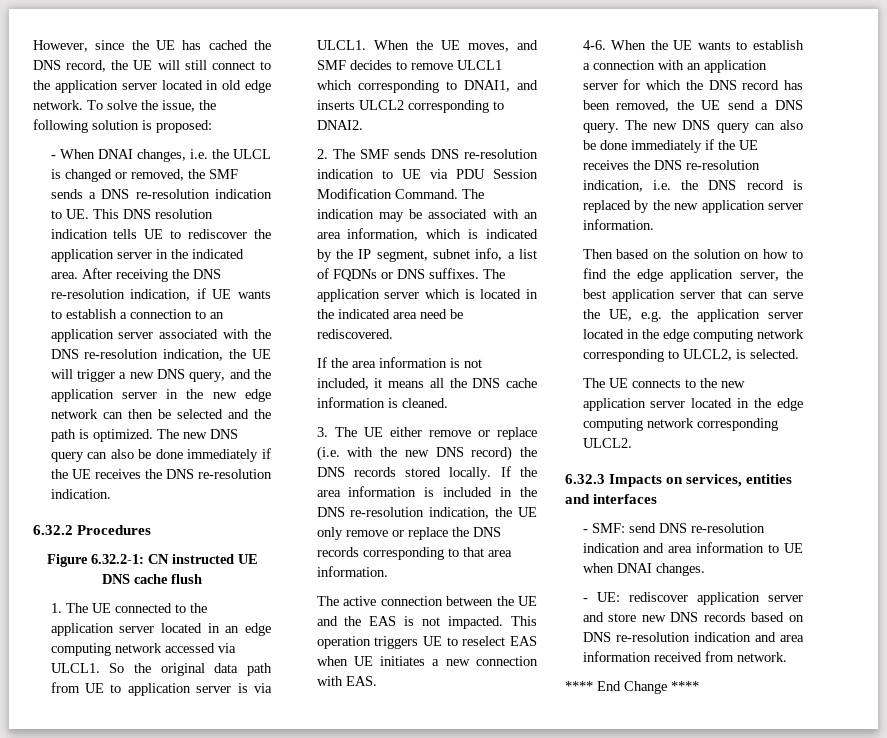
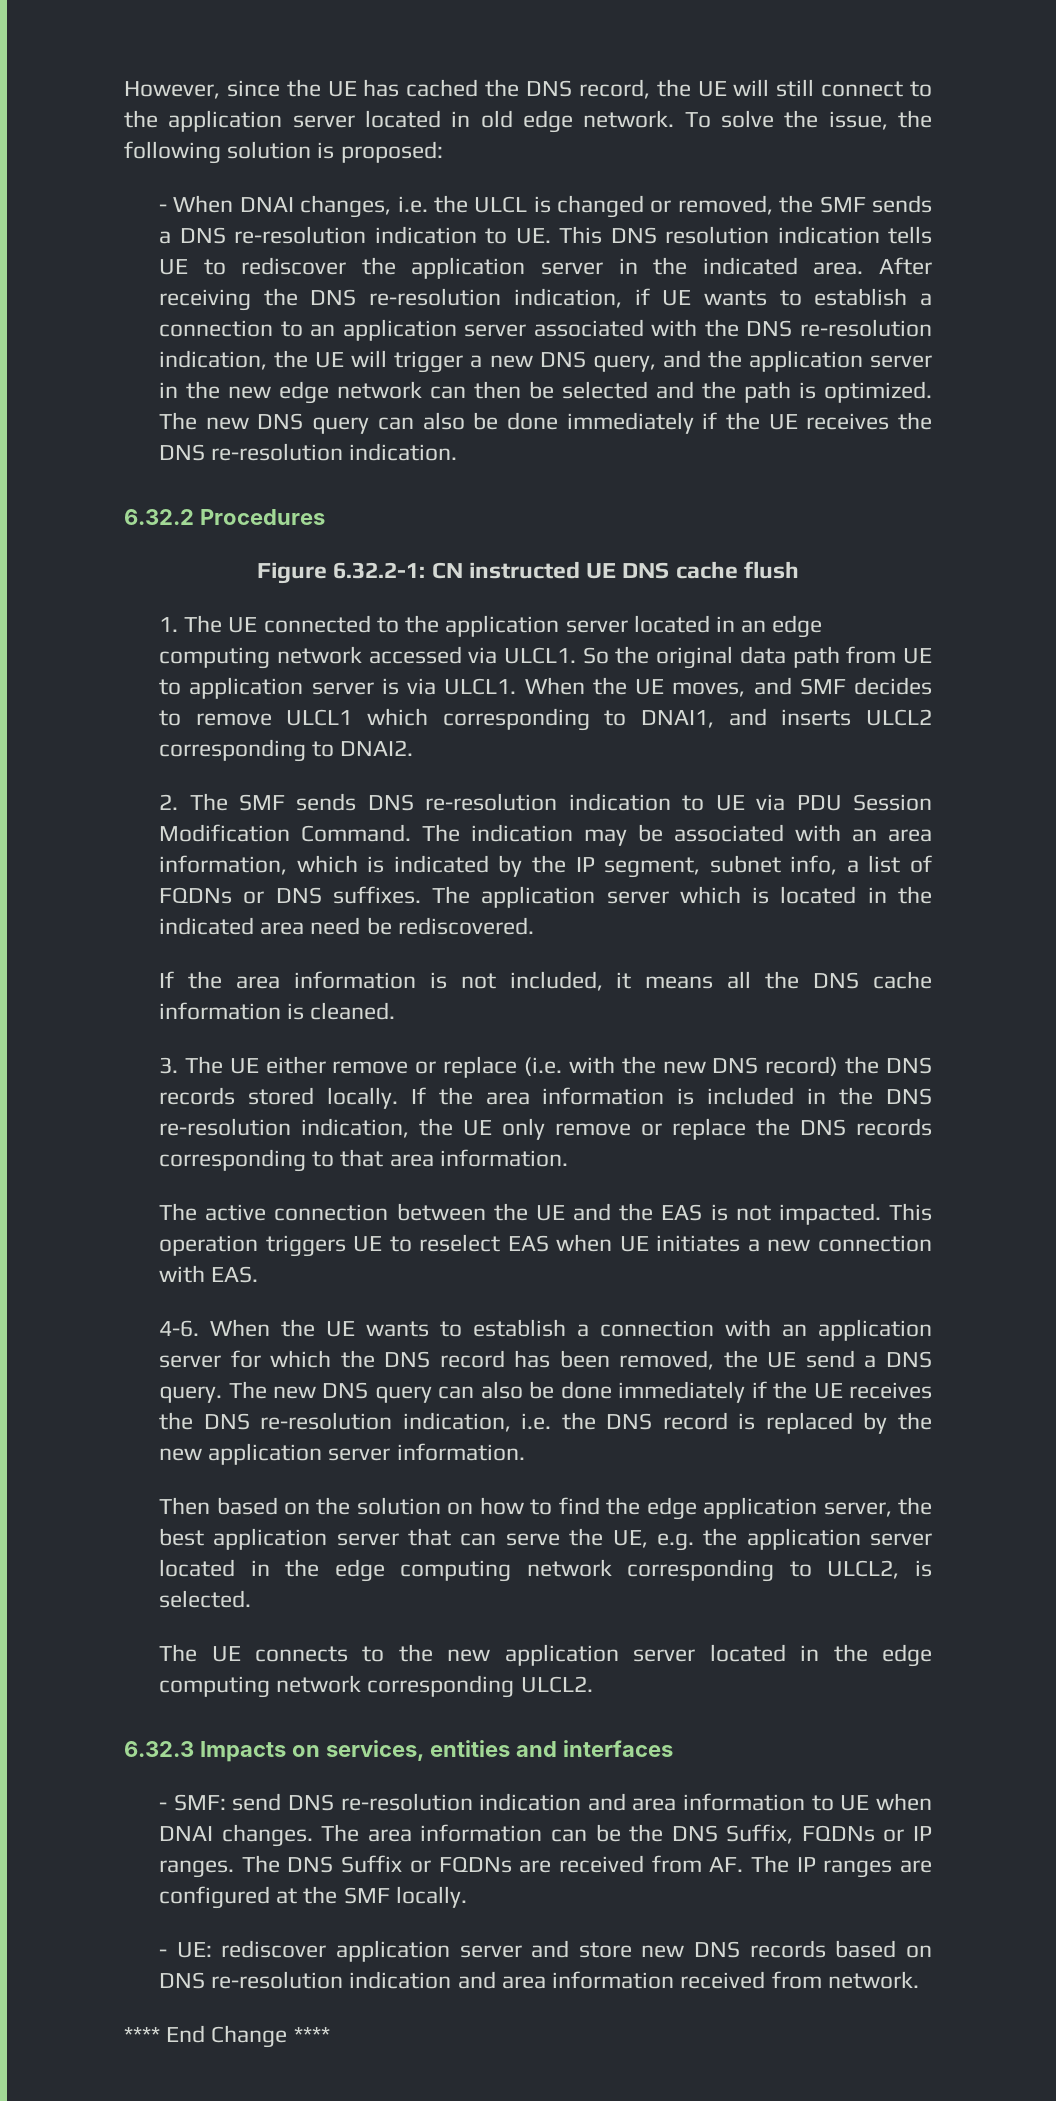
+ The area information can be the DNS Suffix, FQDNs or IP ranges. The DNS Suffix or FQDNs are received from AF. The IP ranges are configured at the SMF locally.

